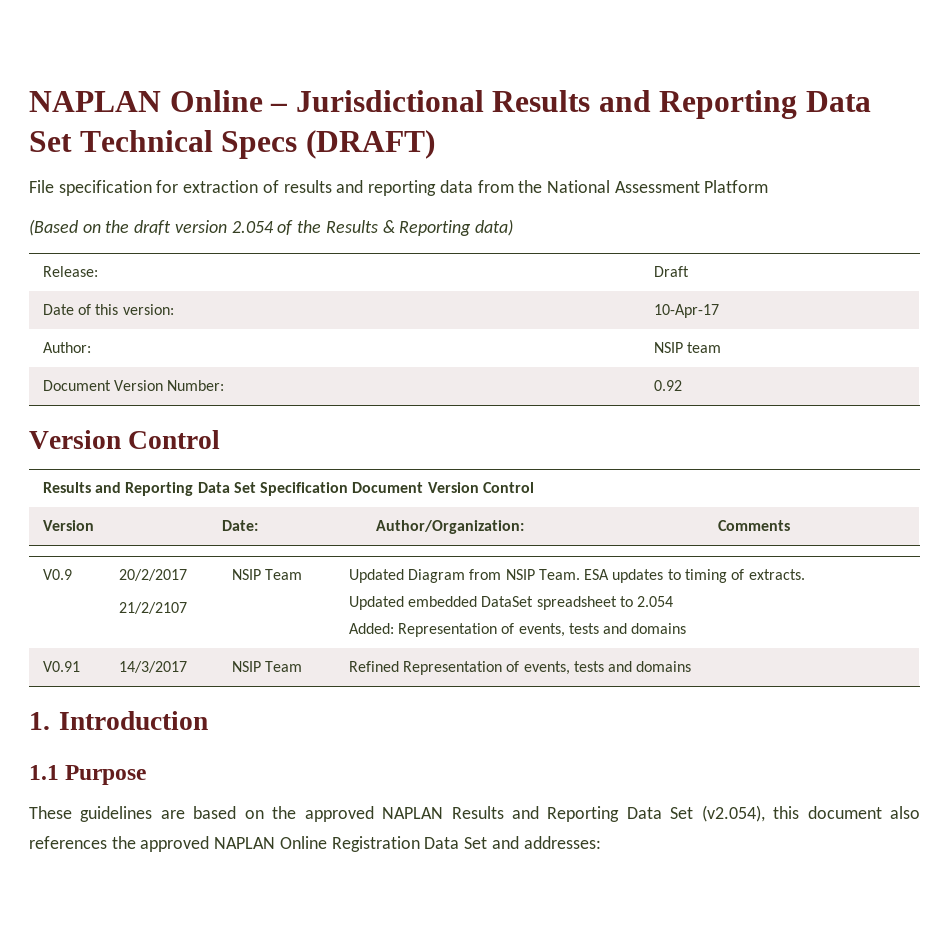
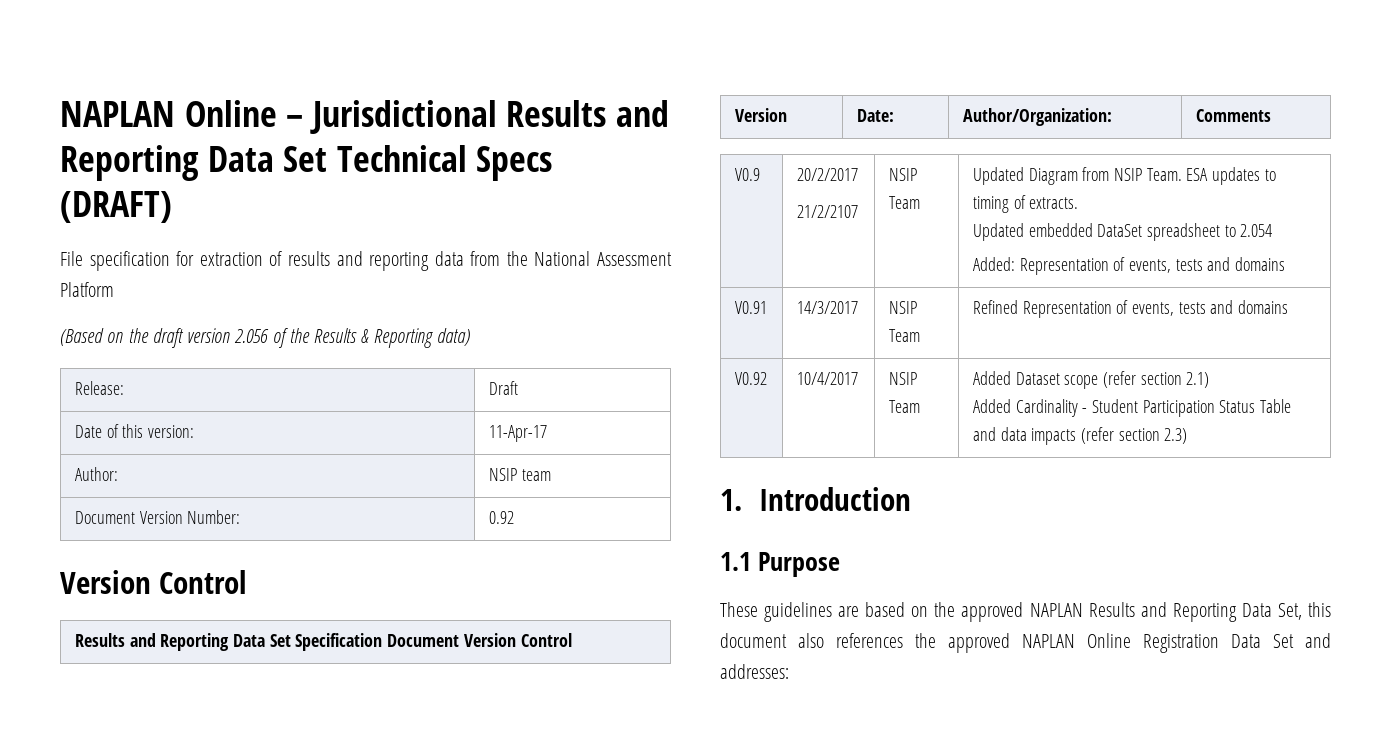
- (Based on the draft version 2.054 of the Results & Reporting data)
+ (Based on the draft version 2.056 of the Results & Reporting data)
- Date of this version: | 10-Apr-17
+ Date of this version: | 11-Apr-17
+ V0.92 | 10/4/2017 | NSIP Team | Added Dataset scope (refer section 2.1)
+ Added Cardinality - Student Participation Status Table and data impacts (refer section 2.3)
- These guidelines are based on the approved NAPLAN Results and Reporting Data Set (v2.054), this document also references the approved NAPLAN Online Registration Data Set and addresses:
+ These guidelines are based on the approved NAPLAN Results and Reporting Data Set, this document also references the approved NAPLAN Online Registration Data Set and addresses:

